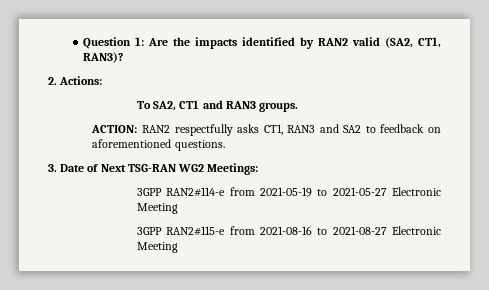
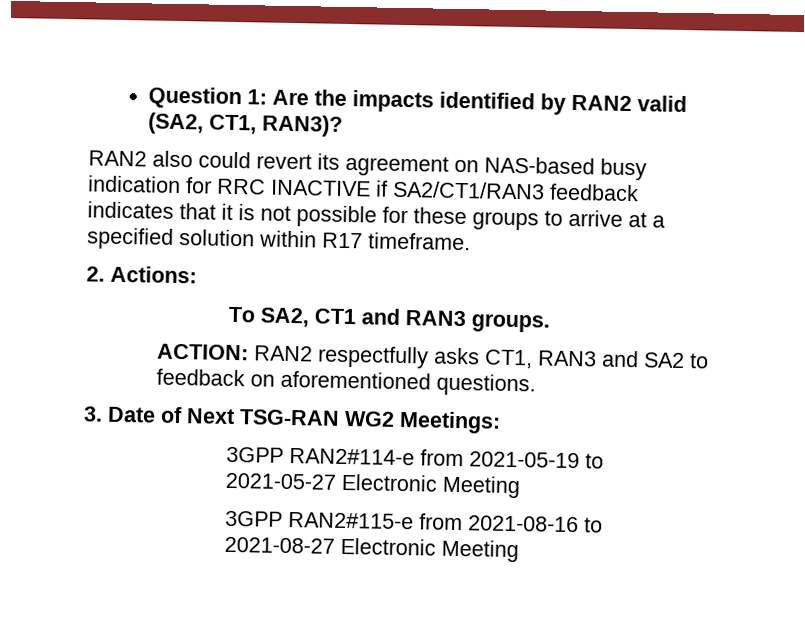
+ RAN2 also could revert its agreement on NAS-based busy indication for RRC INACTIVE if SA2/CT1/RAN3 feedback indicates that it is not possible for these groups to arrive at a specified solution within R17 timeframe.

